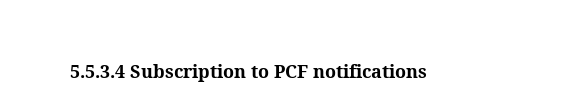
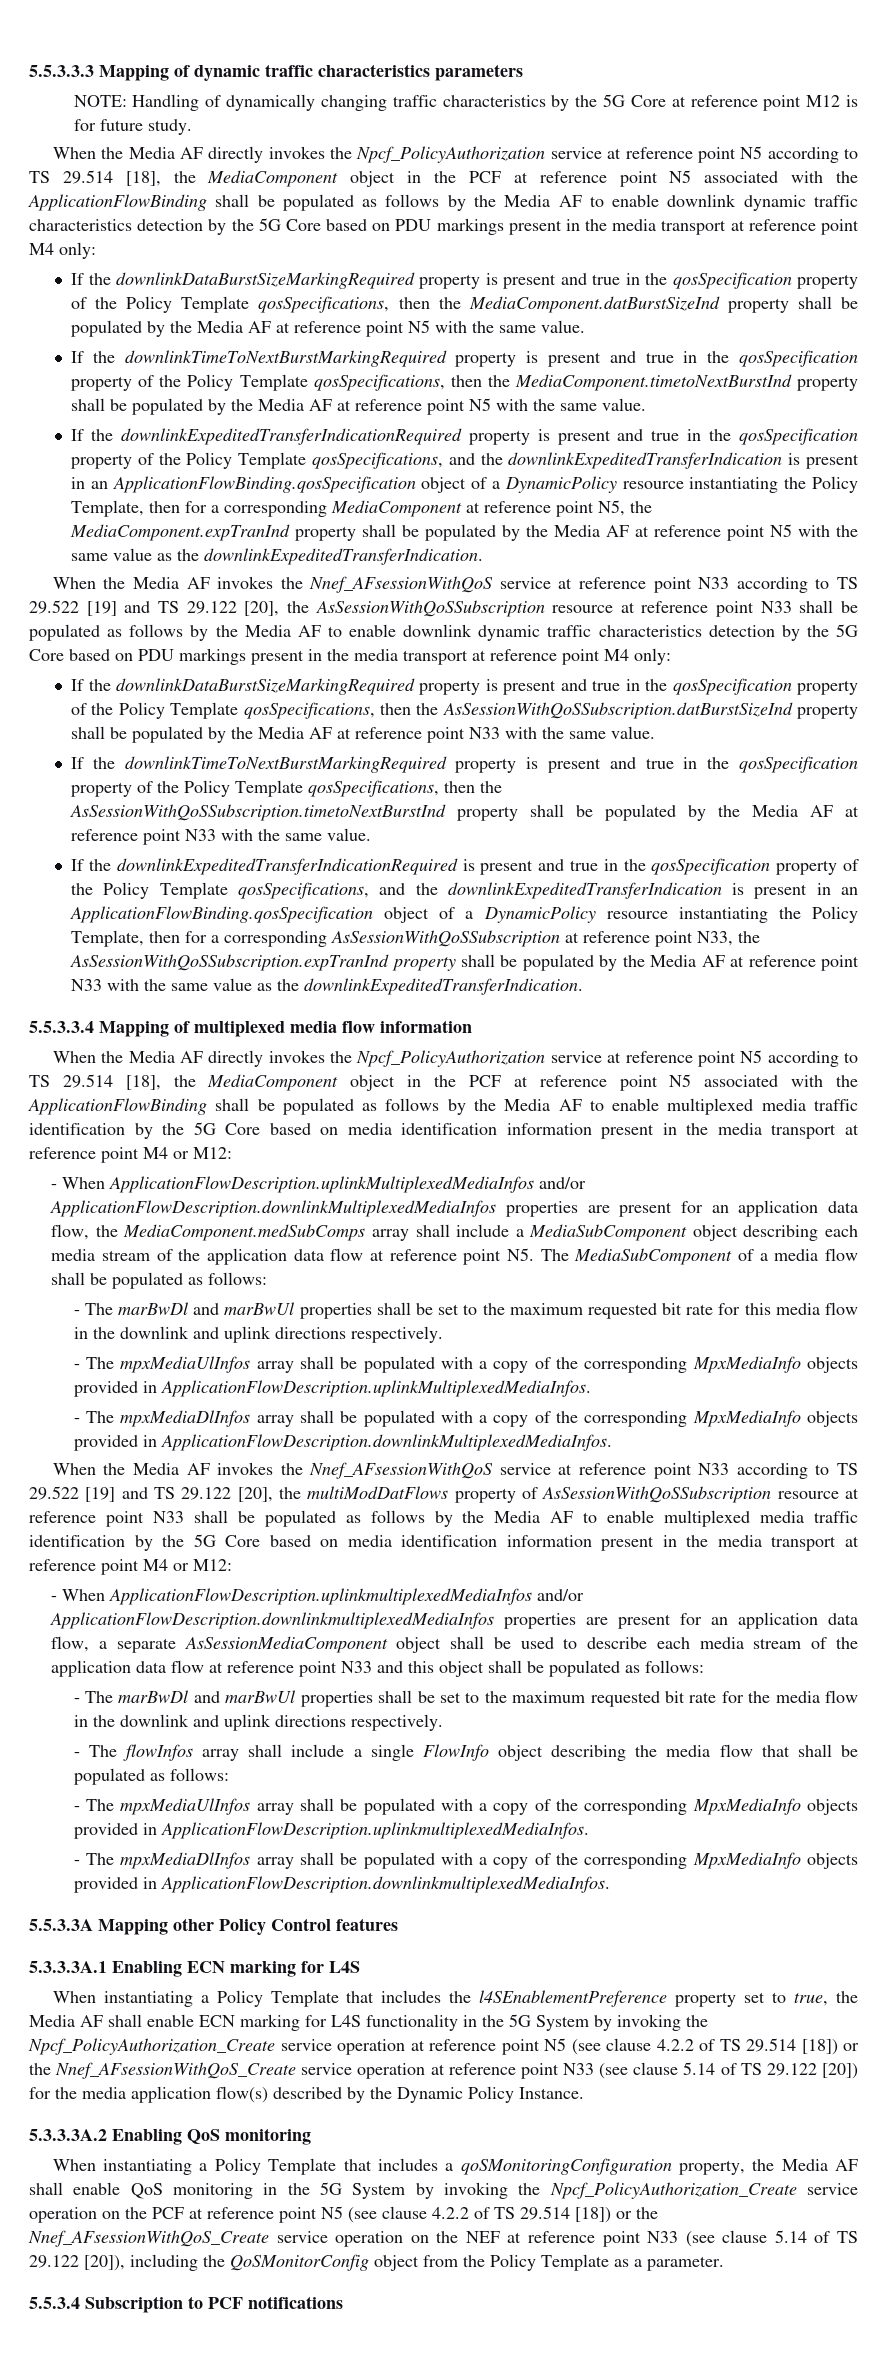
+ 5.5.3.3.3 Mapping of dynamic traffic characteristics parameters
+ NOTE: Handling of dynamically changing traffic characteristics by the 5G Core at reference point M12 is for future study.
+ When the Media AF directly invokes the Npcf_PolicyAuthorization service at reference point N5 according to TS 29.514 [18], the MediaComponent object in the PCF at reference point N5 associated with the ApplicationFlowBinding shall be populated as follows by the Media AF to enable downlink dynamic traffic characteristics detection by the 5G Core based on PDU markings present in the media transport at reference point M4 only:
+ If the downlinkDataBurstSizeMarkingRequired property is present and true in the qosSpecification property of the Policy Template qosSpecifications, then the MediaComponent.datBurstSizeInd property shall be populated by the Media AF at reference point N5 with the same value.
+ If the downlinkTimeToNextBurstMarkingRequired property is present and true in the qosSpecification property of the Policy Template qosSpecifications, then the MediaComponent.timetoNextBurstInd property shall be populated by the Media AF at reference point N5 with the same value.
+ If the downlinkExpeditedTransferIndicationRequired property is present and true in the qosSpecification property of the Policy Template qosSpecifications, and the downlinkExpeditedTransferIndication is present in an ApplicationFlowBinding.qosSpecification object of a DynamicPolicy resource instantiating the Policy Template, then for a corresponding MediaComponent at reference point N5, the MediaComponent.expTranInd property shall be populated by the Media AF at reference point N5 with the same value as the downlinkExpeditedTransferIndication.
+ When the Media AF invokes the Nnef_AFsessionWithQoS service at reference point N33 according to TS 29.522 [19] and TS 29.122 [20], the AsSessionWithQoSSubscription resource at reference point N33 shall be populated as follows by the Media AF to enable downlink dynamic traffic characteristics detection by the 5G Core based on PDU markings present in the media transport at reference point M4 only:
+ If the downlinkDataBurstSizeMarkingRequired property is present and true in the qosSpecification property of the Policy Template qosSpecifications, then the AsSessionWithQoSSubscription.datBurstSizeInd property shall be populated by the Media AF at reference point N33 with the same value.
+ If the downlinkTimeToNextBurstMarkingRequired property is present and true in the qosSpecification property of the Policy Template qosSpecifications, then the AsSessionWithQoSSubscription.timetoNextBurstInd property shall be populated by the Media AF at reference point N33 with the same value.
+ If the downlinkExpeditedTransferIndicationRequired is present and true in the qosSpecification property of the Policy Template qosSpecifications, and the downlinkExpeditedTransferIndication is present in an ApplicationFlowBinding.qosSpecification object of a DynamicPolicy resource instantiating the Policy Template, then for a corresponding AsSessionWithQoSSubscription at reference point N33, the AsSessionWithQoSSubscription.expTranInd property shall be populated by the Media AF at reference point N33 with the same value as the downlinkExpeditedTransferIndication.
+ 5.5.3.3.4 Mapping of multiplexed media flow information
+ When the Media AF directly invokes the Npcf_PolicyAuthorization service at reference point N5 according to TS 29.514 [18], the MediaComponent object in the PCF at reference point N5 associated with the ApplicationFlowBinding shall be populated as follows by the Media AF to enable multiplexed media traffic identification by the 5G Core based on media identification information present in the media transport at reference point M4 or M12:
+ - When ApplicationFlowDescription.uplinkMultiplexedMediaInfos and/or ApplicationFlowDescription.downlinkMultiplexedMediaInfos properties are present for an application data flow, the MediaComponent.medSubComps array shall include a MediaSubComponent object describing each media stream of the application data flow at reference point N5. The MediaSubComponent of a media flow shall be populated as follows:
+ - The marBwDl and marBwUl properties shall be set to the maximum requested bit rate for this media flow in the downlink and uplink directions respectively.
+ - The mpxMediaUlInfos array shall be populated with a copy of the corresponding MpxMediaInfo objects provided in ApplicationFlowDescription.uplinkMultiplexedMediaInfos.
+ - The mpxMediaDlInfos array shall be populated with a copy of the corresponding MpxMediaInfo objects provided in ApplicationFlowDescription.downlinkMultiplexedMediaInfos.
+ When the Media AF invokes the Nnef_AFsessionWithQoS service at reference point N33 according to TS 29.522 [19] and TS 29.122 [20], the multiModDatFlows property of AsSessionWithQoSSubscription resource at reference point N33 shall be populated as follows by the Media AF to enable multiplexed media traffic identification by the 5G Core based on media identification information present in the media transport at reference point M4 or M12:
+ - When ApplicationFlowDescription.uplinkmultiplexedMediaInfos and/or ApplicationFlowDescription.downlinkmultiplexedMediaInfos properties are present for an application data flow, a separate AsSessionMediaComponent object shall be used to describe each media stream of the application data flow at reference point N33 and this object shall be populated as follows:
+ - The marBwDl and marBwUl properties shall be set to the maximum requested bit rate for the media flow in the downlink and uplink directions respectively.
+ - The flowInfos array shall include a single FlowInfo object describing the media flow that shall be populated as follows:
+ - The mpxMediaUlInfos array shall be populated with a copy of the corresponding MpxMediaInfo objects provided in ApplicationFlowDescription.uplinkmultiplexedMediaInfos.
+ - The mpxMediaDlInfos array shall be populated with a copy of the corresponding MpxMediaInfo objects provided in ApplicationFlowDescription.downlinkmultiplexedMediaInfos.
+ 5.5.3.3A Mapping other Policy Control features
+ 5.3.3.3A.1 Enabling ECN marking for L4S
+ When instantiating a Policy Template that includes the l4SEnablementPreference property set to true, the Media AF shall enable ECN marking for L4S functionality in the 5G System by invoking the Npcf_PolicyAuthorization_Create service operation at reference point N5 (see clause 4.2.2 of TS 29.514 [18]) or the Nnef_AFsessionWithQoS_Create service operation at reference point N33 (see clause 5.14 of TS 29.122 [20]) for the media application flow(s) described by the Dynamic Policy Instance.
+ 5.3.3.3A.2 Enabling QoS monitoring
+ When instantiating a Policy Template that includes a qoSMonitoringConfiguration property, the Media AF shall enable QoS monitoring in the 5G System by invoking the Npcf_PolicyAuthorization_Create service operation on the PCF at reference point N5 (see clause 4.2.2 of TS 29.514 [18]) or the Nnef_AFsessionWithQoS_Create service operation on the NEF at reference point N33 (see clause 5.14 of TS 29.122 [20]), including the QoSMonitorConfig object from the Policy Template as a parameter.

